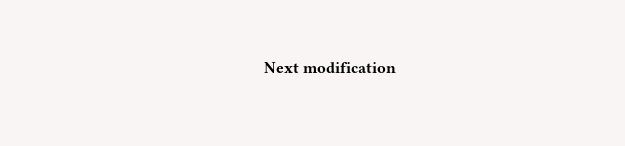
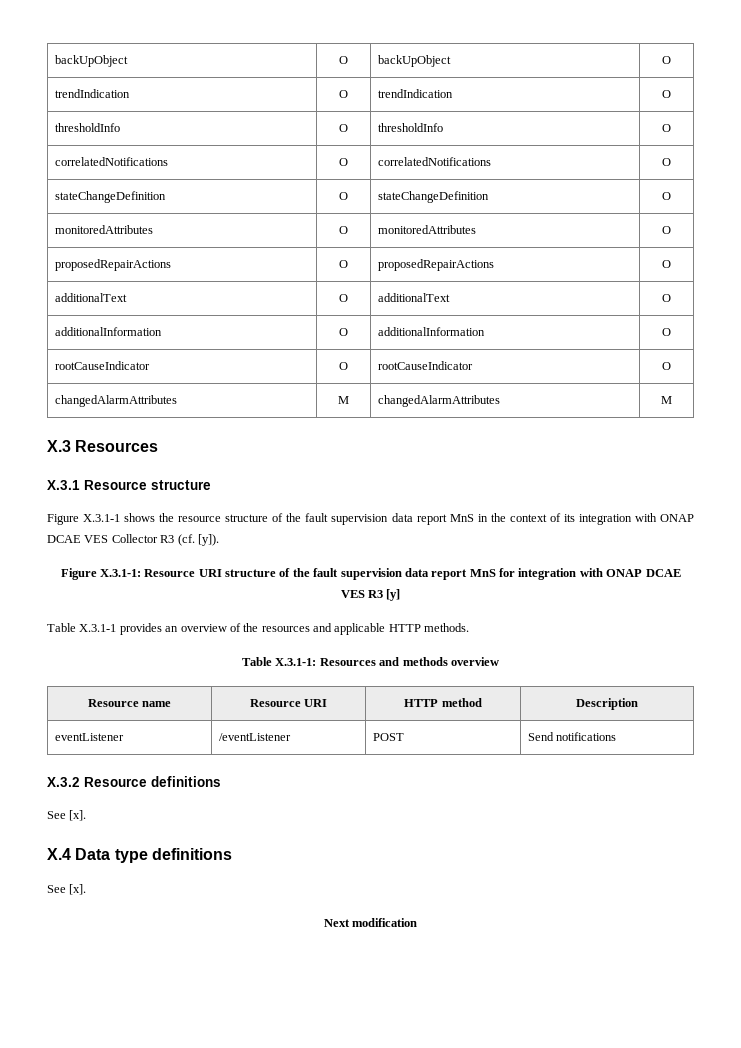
+ backUpObject | O | backUpObject | O
+ trendIndication | O | trendIndication | O
+ thresholdInfo | O | thresholdInfo | O
+ correlatedNotifications | O | correlatedNotifications | O
+ stateChangeDefinition | O | stateChangeDefinition | O
+ monitoredAttributes | O | monitoredAttributes | O
+ proposedRepairActions | O | proposedRepairActions | O
+ additionalText | O | additionalText | O
+ additionalInformation | O | additionalInformation | O
+ rootCauseIndicator | O | rootCauseIndicator | O
+ changedAlarmAttributes | M | changedAlarmAttributes | M
+ X.3 Resources
+ X.3.1 Resource structure
+ Figure X.3.1-1 shows the resource structure of the fault supervision data report MnS in the context of its integration with ONAP DCAE VES Collector R3 (cf. [y]).
+ Figure X.3.1-1: Resource URI structure of the fault supervision data report MnS for integration with ONAP DCAE VES R3 [y]
+ Table X.3.1-1 provides an overview of the resources and applicable HTTP methods.
+ Table X.3.1-1: Resources and methods overview
+ Resource name | Resource URI | HTTP method | Description
+ eventListener | /eventListener | POST | Send notifications
+ X.3.2 Resource definitions
+ See [x].
+ X.4 Data type definitions
+ See [x].

